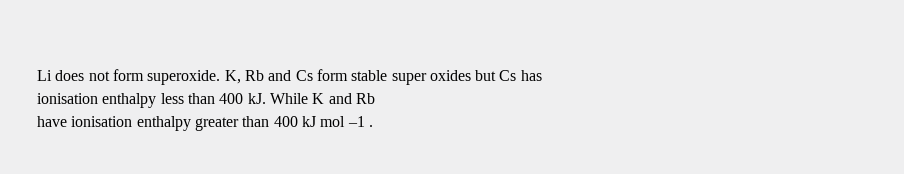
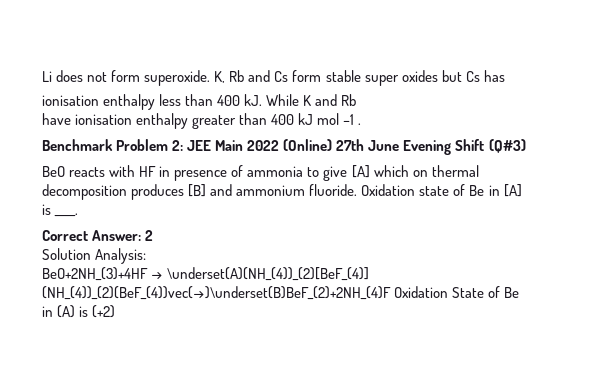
+ Benchmark Problem 2: JEE Main 2022 (Online) 27th June Evening Shift (Q#3)
+ BeO reacts with HF in presence of ammonia to give [A] which on thermal decomposition produces [B] and ammonium fluoride. Oxidation state of Be in [A] is ____.
+ Correct Answer: 2
+ Solution Analysis:
+ BeO+2NH_(3)+4HF → \underset(A)(NH_(4))_(2)[BeF_(4)] (NH_(4))_(2)(BeF_(4))vec(→)\underset(B)BeF_(2)+2NH_(4)F Oxidation State of Be in (A) is (+2)

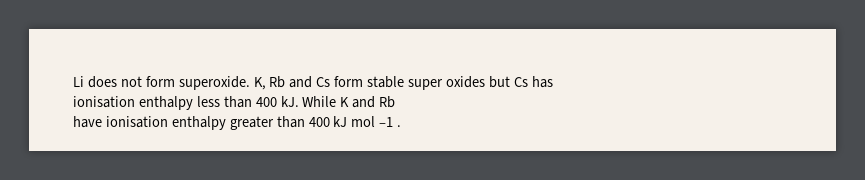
- Benchmark Problem 2: JEE Main 2022 (Online) 27th June Evening Shift (Q#3)
- BeO reacts with HF in presence of ammonia to give [A] which on thermal decomposition produces [B] and ammonium fluoride. Oxidation state of Be in [A] is ____.
- Correct Answer: 2
- Solution Analysis:
- BeO+2NH_(3)+4HF → \underset(A)(NH_(4))_(2)[BeF_(4)] (NH_(4))_(2)(BeF_(4))vec(→)\underset(B)BeF_(2)+2NH_(4)F Oxidation State of Be in (A) is (+2)

